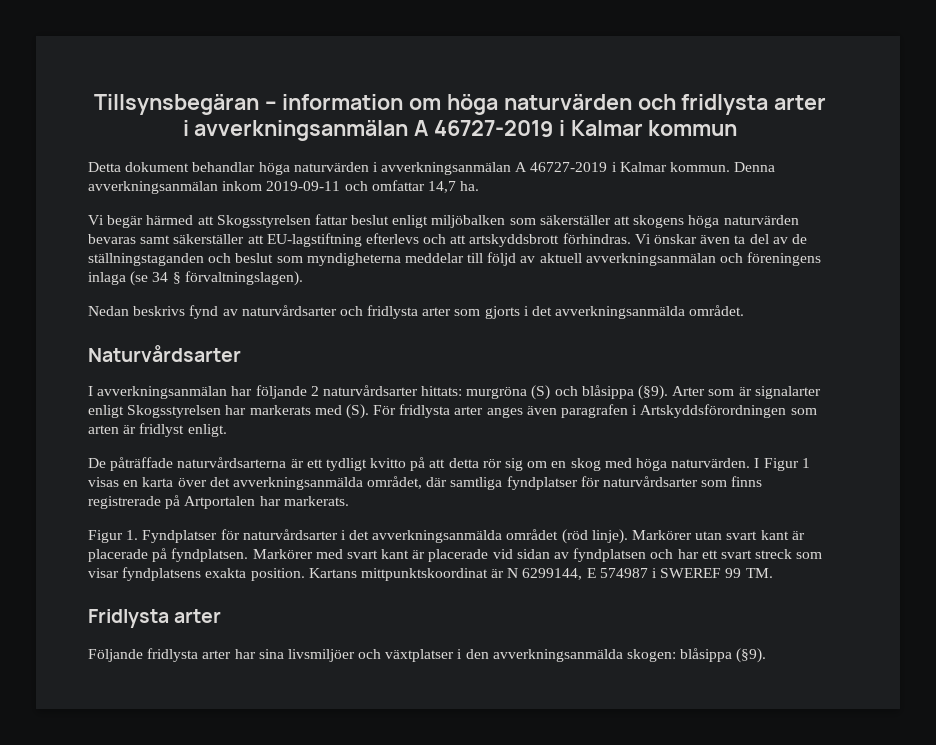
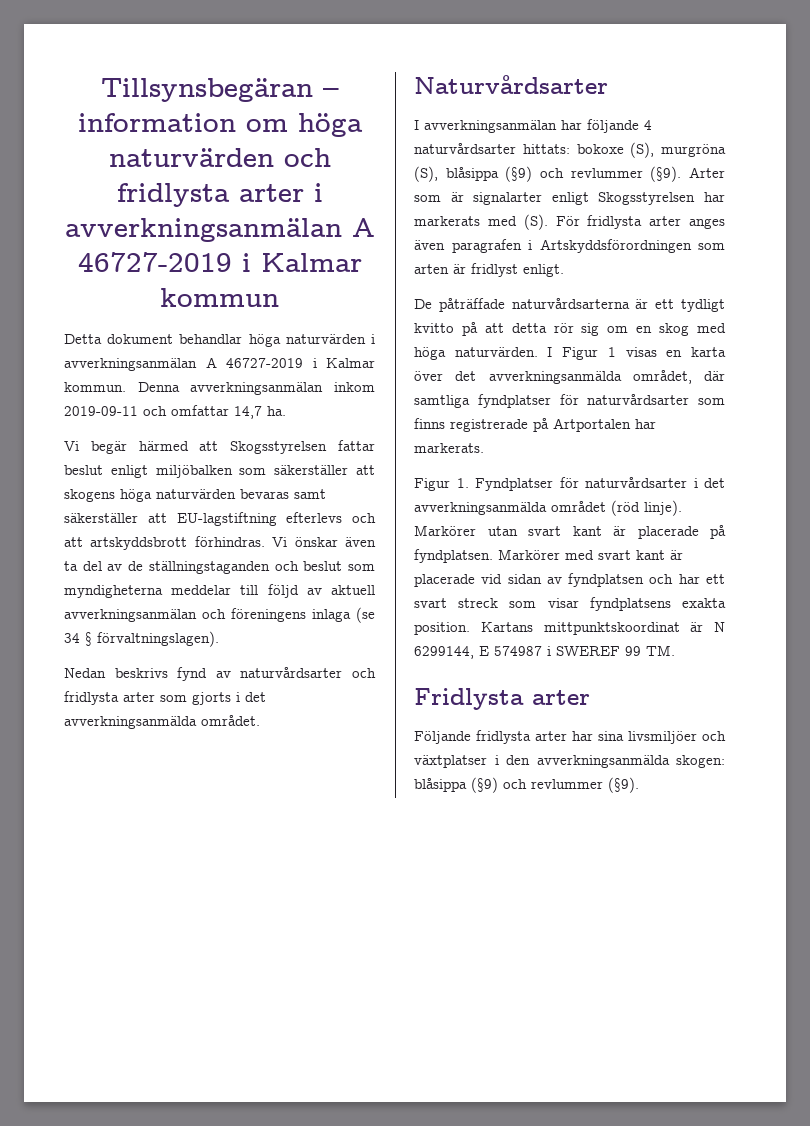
- I avverkningsanmälan har följande 2 naturvårdsarter hittats: murgröna (S) och blåsippa (§9).
+ I avverkningsanmälan har följande 4 naturvårdsarter hittats: bokoxe (S), murgröna (S), blåsippa (§9) och revlummer (§9).
- Följande fridlysta arter har sina livsmiljöer och växtplatser i den avverkningsanmälda skogen: blåsippa (§9).
+ Följande fridlysta arter har sina livsmiljöer och växtplatser i den avverkningsanmälda skogen: blåsippa (§9) och revlummer (§9).

